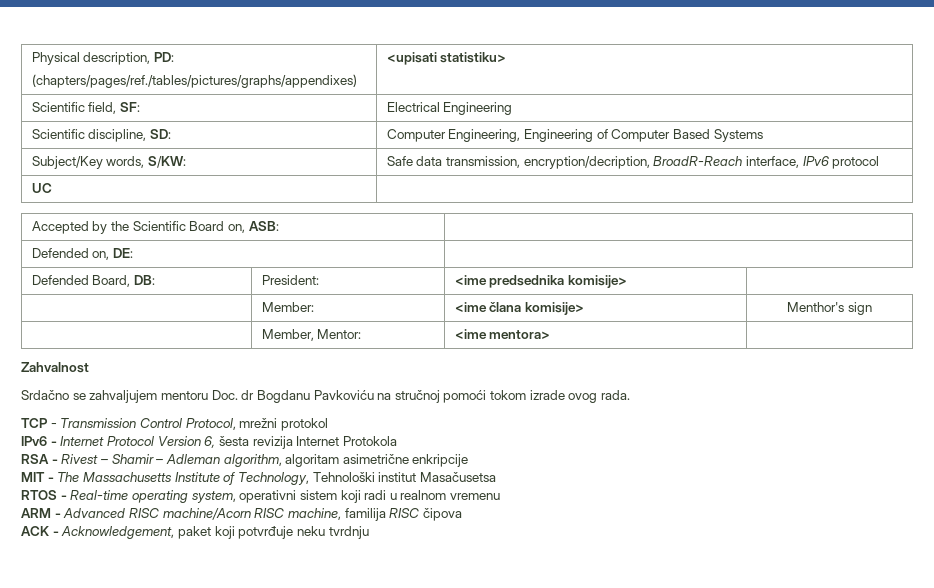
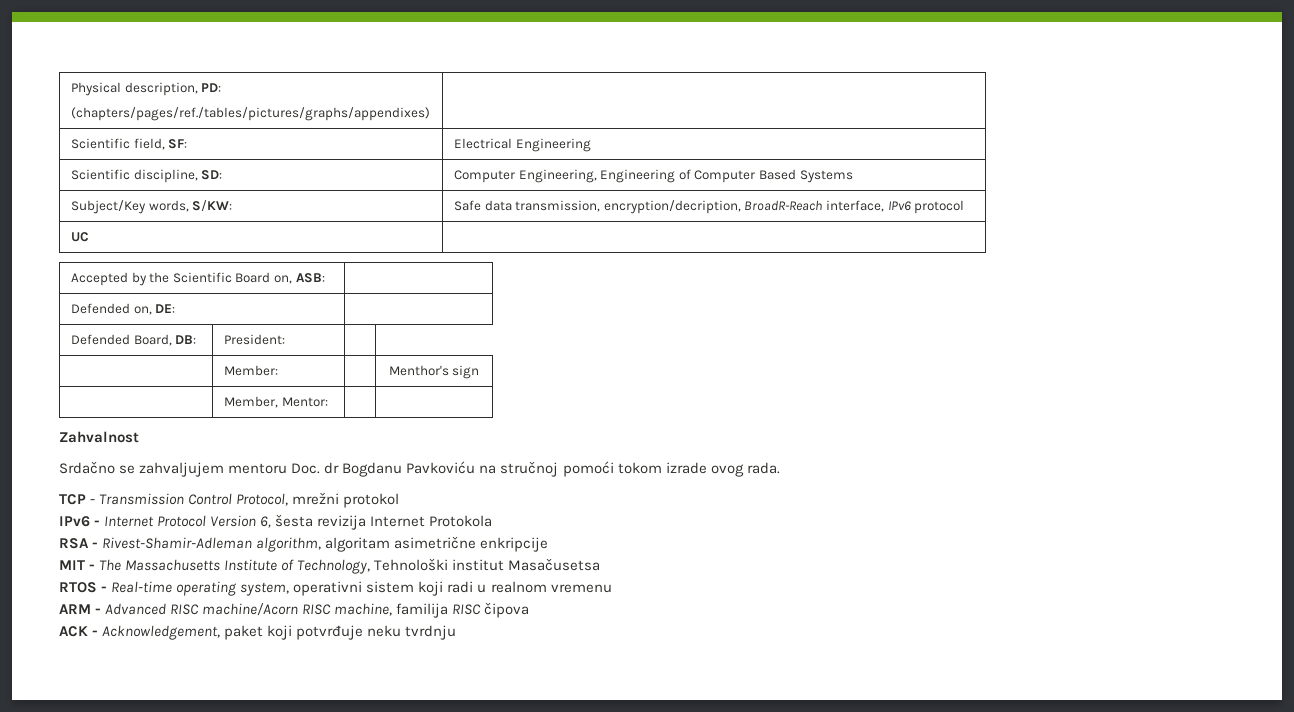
  Physical description, PD:
- (chapters/pages/ref./tables/pictures/graphs/appendixes) | <upisati statistiku>
+ (chapters/pages/ref./tables/pictures/graphs/appendixes) |
- Defended Board, DB: | President: | <ime predsednika komisije>
- | Member: | <ime člana komisije> | Menthor's sign
+ Defended Board, DB: | President: |
+ | Member: | | Menthor's sign
- | Member, Mentor: | <ime mentora> |
+ | Member, Mentor: | |
- RSA - Rivest – Shamir – Adleman algorithm, algoritam asimetrične enkripcije
+ RSA - Rivest-Shamir-Adleman algorithm, algoritam asimetrične enkripcije

